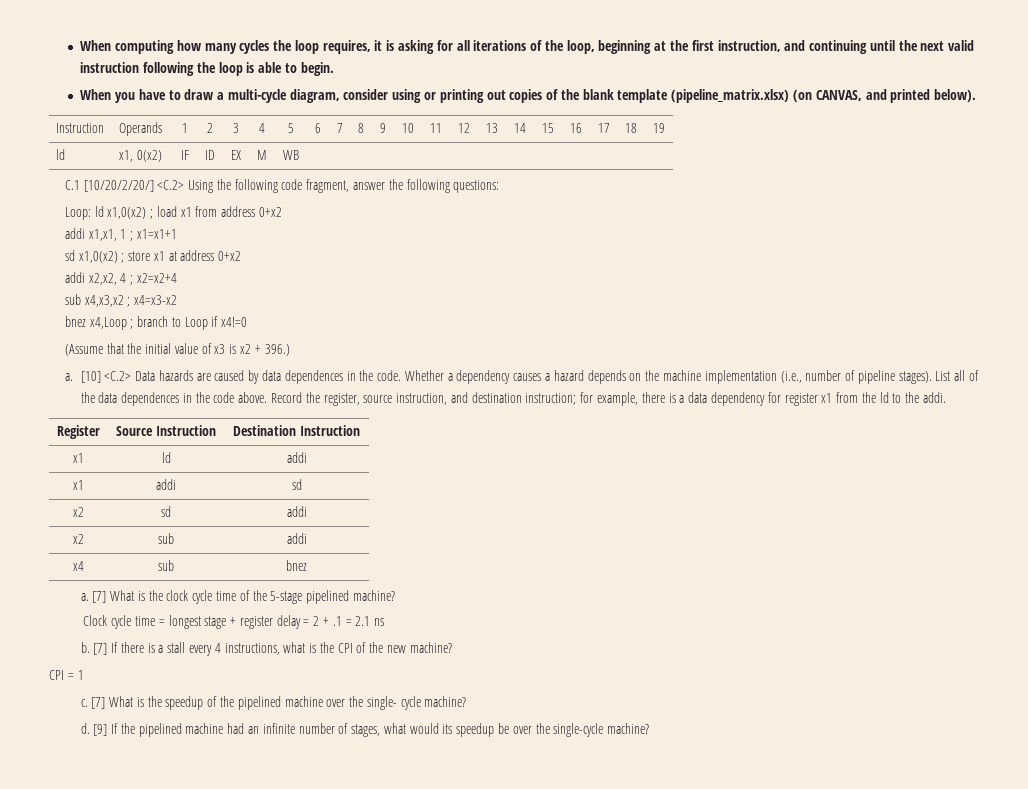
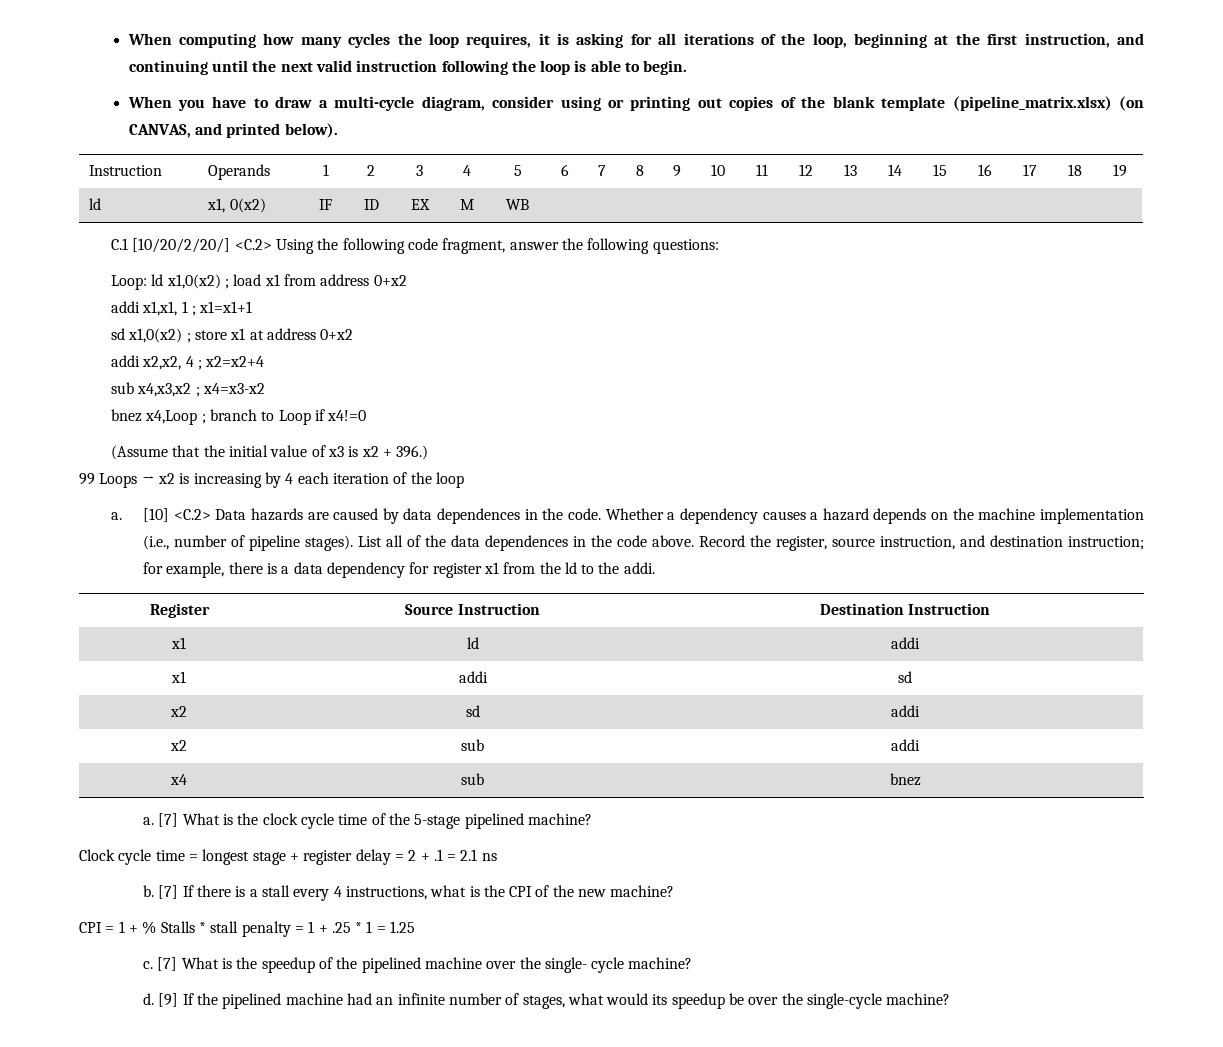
+ 99 Loops → x2 is increasing by 4 each iteration of the loop
- CPI = 1
+ CPI = 1 + % Stalls * stall penalty = 1 + .25 * 1 = 1.25

